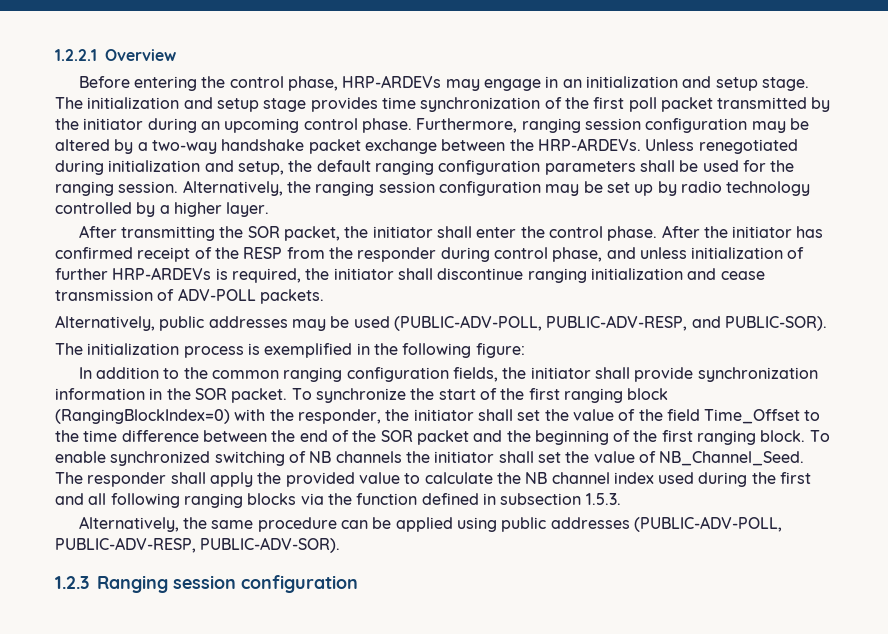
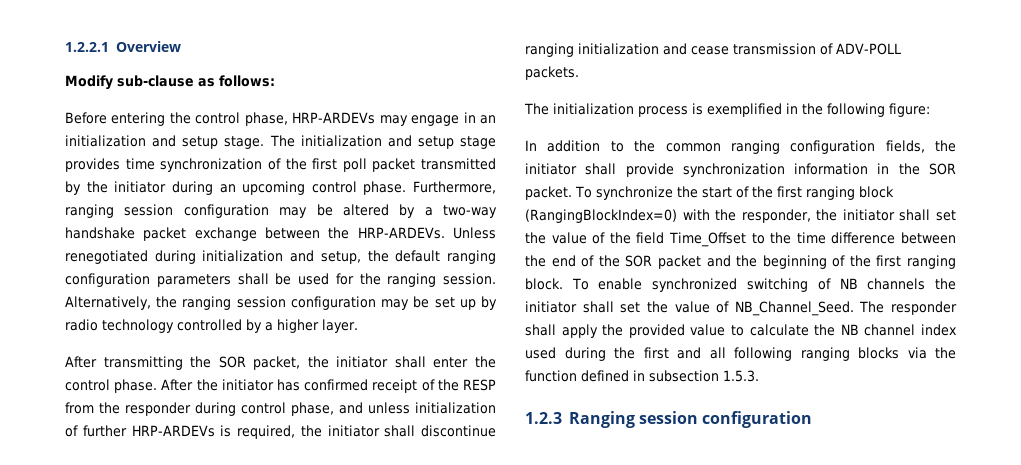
+ Modify sub-clause as follows:
- Alternatively, public addresses may be used (PUBLIC-ADV-POLL, PUBLIC-ADV-RESP, and PUBLIC-SOR).
- Alternatively, the same procedure can be applied using public addresses (PUBLIC-ADV-POLL, PUBLIC-ADV-RESP, PUBLIC-ADV-SOR).

